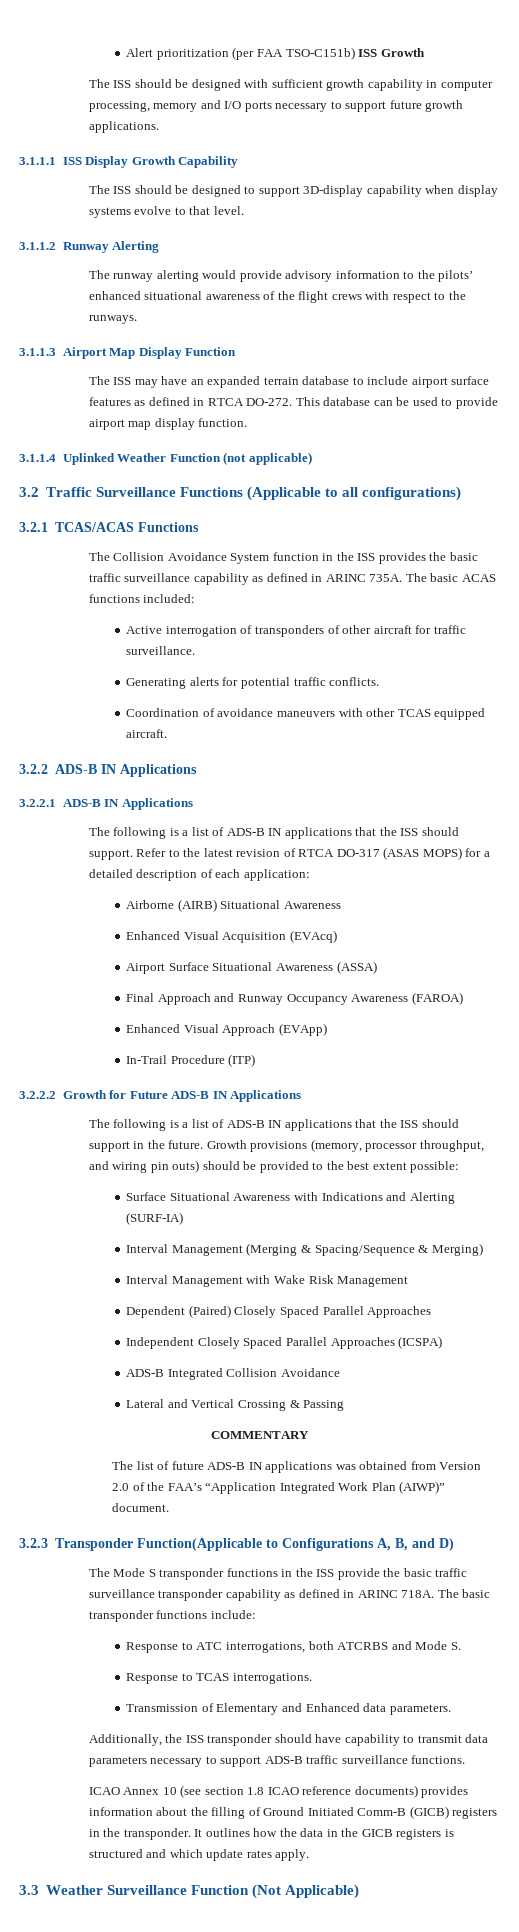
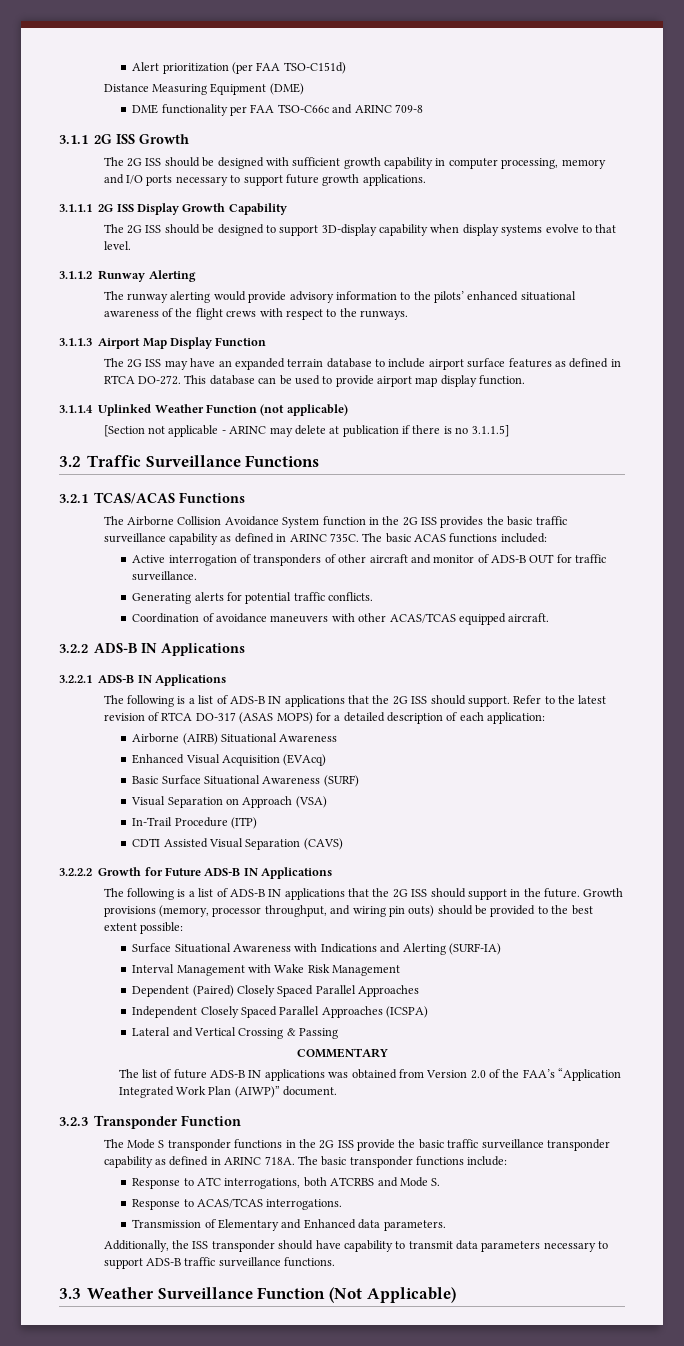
- Alert prioritization (per FAA TSO-C151b) ISS Growth
+ Alert prioritization (per FAA TSO-C151d)
+ Distance Measuring Equipment (DME)
+ DME functionality per FAA TSO-C66c and ARINC 709-8
+ 3.1.1 2G ISS Growth
- The ISS should be designed with sufficient growth capability in computer processing, memory and I/O ports necessary to support future growth applications.
+ The 2G ISS should be designed with sufficient growth capability in computer processing, memory and I/O ports necessary to support future growth applications.
- 3.1.1.1 ISS Display Growth Capability
+ 3.1.1.1 2G ISS Display Growth Capability
- The ISS should be designed to support 3D-display capability when display systems evolve to that level.
+ The 2G ISS should be designed to support 3D-display capability when display systems evolve to that level.
- The ISS may have an expanded terrain database to include airport surface features as defined in RTCA DO-272.
+ The 2G ISS may have an expanded terrain database to include airport surface features as defined in RTCA DO-272.
+ [Section not applicable - ARINC may delete at publication if there is no 3.1.1.5]
- 3.2 Traffic Surveillance Functions (Applicable to all configurations)
+ 3.2 Traffic Surveillance Functions
- The Collision Avoidance System function in the ISS provides the basic traffic surveillance capability as defined in ARINC 735A.
+ The Airborne Collision Avoidance System function in the 2G ISS provides the basic traffic surveillance capability as defined in ARINC 735C.
- Active interrogation of transponders of other aircraft for traffic surveillance.
+ Active interrogation of transponders of other aircraft and monitor of ADS-B OUT for traffic surveillance.
- Coordination of avoidance maneuvers with other TCAS equipped aircraft.
+ Coordination of avoidance maneuvers with other ACAS/TCAS equipped aircraft.
- The following is a list of ADS-B IN applications that the ISS should support.
+ The following is a list of ADS-B IN applications that the 2G ISS should support.
- Airport Surface Situational Awareness (ASSA)
- Final Approach and Runway Occupancy Awareness (FAROA)
- Enhanced Visual Approach (EVApp)
+ Basic Surface Situational Awareness (SURF)
+ Visual Separation on Approach (VSA)
  In-Trail Procedure (ITP)
+ CDTI Assisted Visual Separation (CAVS)
- The following is a list of ADS-B IN applications that the ISS should support in the future.
+ The following is a list of ADS-B IN applications that the 2G ISS should support in the future.
- Interval Management (Merging & Spacing/Sequence & Merging)
- ADS-B Integrated Collision Avoidance
- 3.2.3 Transponder Function(Applicable to Configurations A, B, and D)
+ 3.2.3 Transponder Function
- The Mode S transponder functions in the ISS provide the basic traffic surveillance transponder capability as defined in ARINC 718A.
+ The Mode S transponder functions in the 2G ISS provide the basic traffic surveillance transponder capability as defined in ARINC 718A.
- Response to TCAS interrogations.
+ Response to ACAS/TCAS interrogations.
- ICAO Annex 10 (see section 1.8 ICAO reference documents) provides information about the filling of Ground Initiated Comm-B (GICB) registers in the transponder. It outlines how the data in the GICB registers is structured and which update rates apply.

